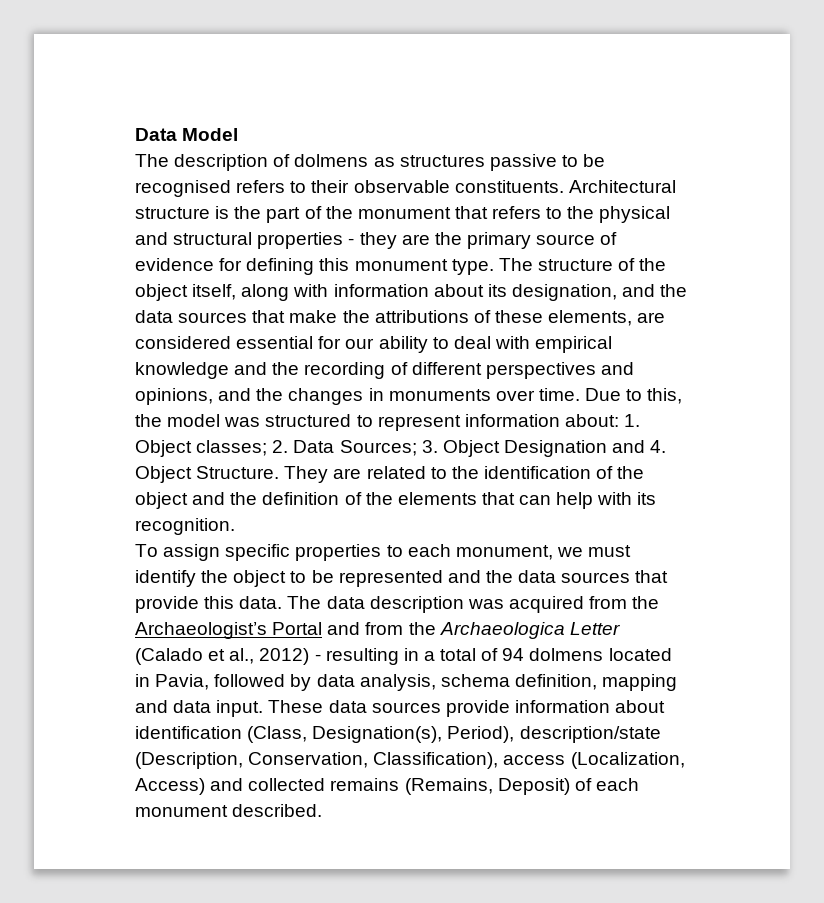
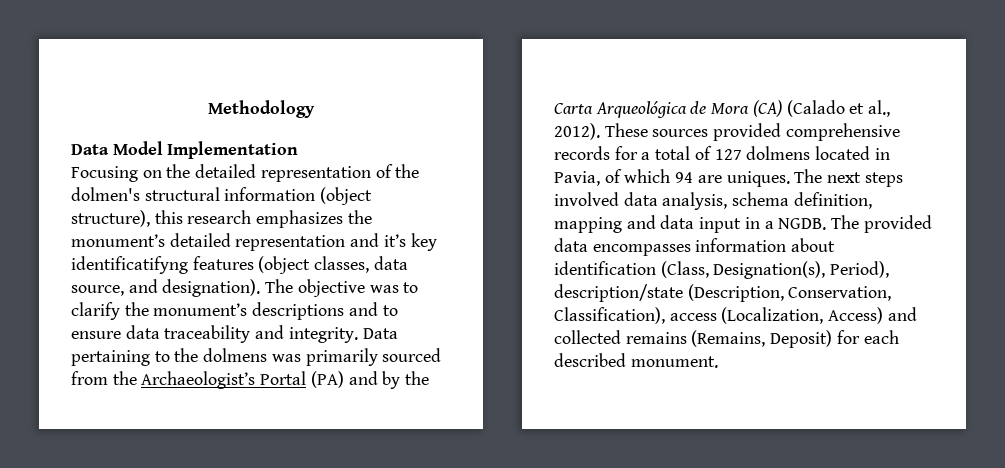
+ Methodology
- Data Model
- The description of dolmens as structures passive to be recognised refers to their observable constituents. Architectural structure is the part of the monument that refers to the physical and structural properties - they are the primary source of evidence for defining this monument type. The structure of the object itself, along with information about its designation, and the data sources that make the attributions of these elements, are considered essential for our ability to deal with empirical knowledge and the recording of different perspectives and opinions, and the changes in monuments over time. Due to this, the model was structured to represent information about: 1. Object classes; 2. Data Sources; 3. Object Designation and 4. Object Structure. They are related to the identification of the object and the definition of the elements that can help with its recognition.
- To assign specific properties to each monument, we must identify the object to be represented and the data sources that provide this data. The data description was acquired from the Archaeologist’s Portal and from the Archaeologica Letter (Calado et al., 2012) - resulting in a total of 94 dolmens located in Pavia, followed by data analysis, schema definition, mapping and data input. These data sources provide information about identification (Class, Designation(s), Period), description/state (Description, Conservation, Classification), access (Localization, Access) and collected remains (Remains, Deposit) of each monument described.
+ Data Model Implementation
+ Focusing on the detailed representation of the dolmen's structural information (object structure), this research emphasizes the monument’s detailed representation and it’s key identificatifyng features (object classes, data source, and designation). The objective was to clarify the monument’s descriptions and to ensure data traceability and integrity. Data pertaining to the dolmens was primarily sourced from the Archaeologist’s Portal (PA) and by the Carta Arqueológica de Mora (CA) (Calado et al., 2012). These sources provided comprehensive records for a total of 127 dolmens located in Pavia, of which 94 are uniques. The next steps involved data analysis, schema definition, mapping and data input in a NGDB. The provided data encompasses information about identification (Class, Designation(s), Period), description/state (Description, Conservation, Classification), access (Localization, Access) and collected remains (Remains, Deposit) for each described monument.

